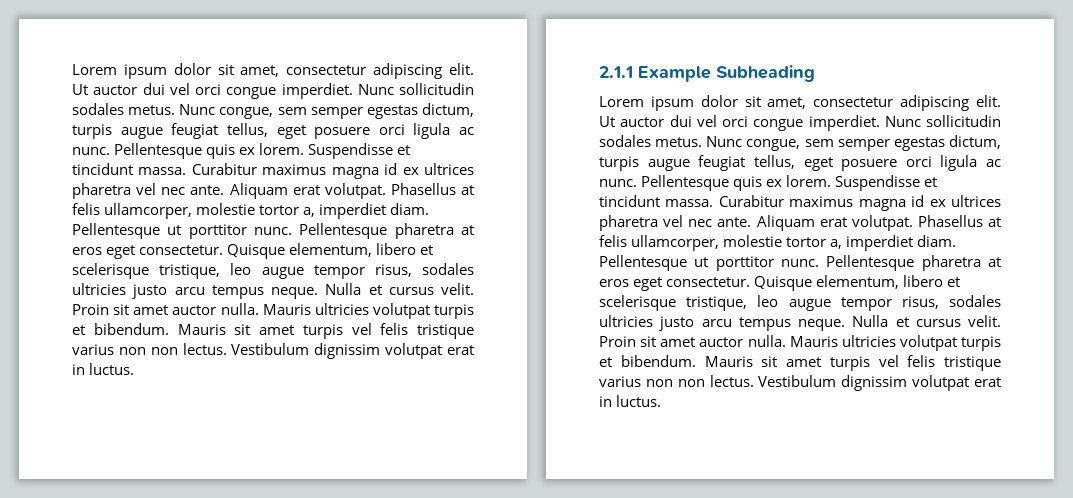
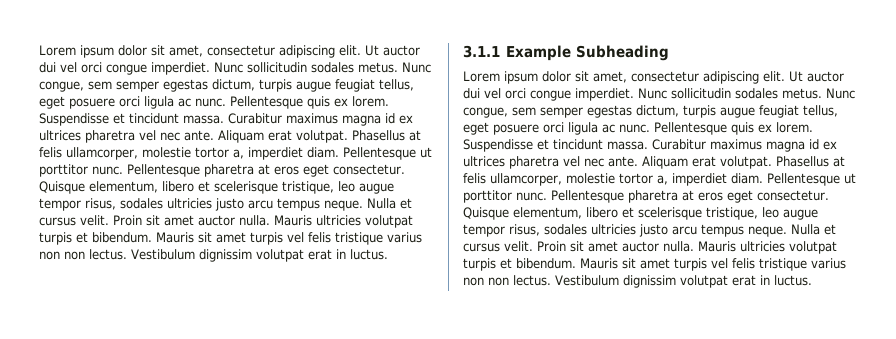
- 2.1.1 Example Subheading
+ 3.1.1 Example Subheading

